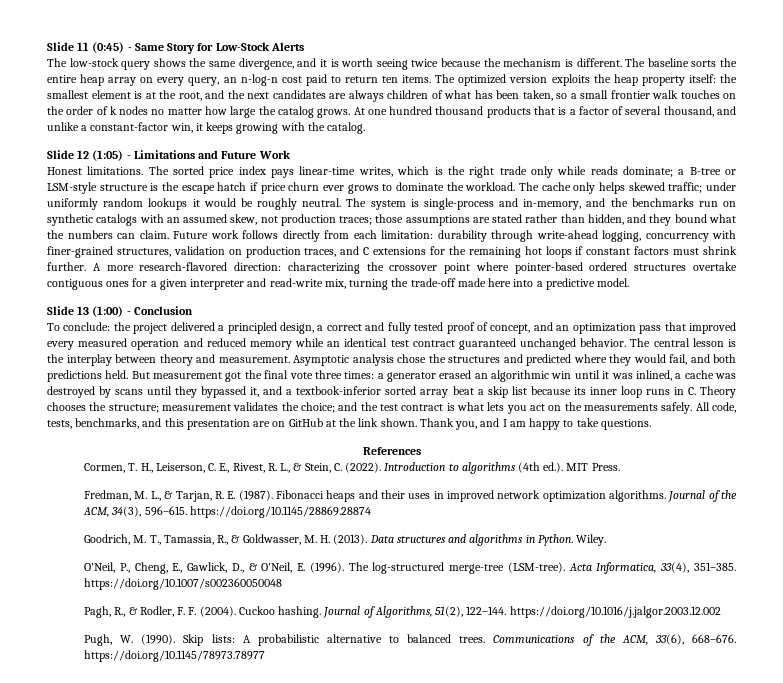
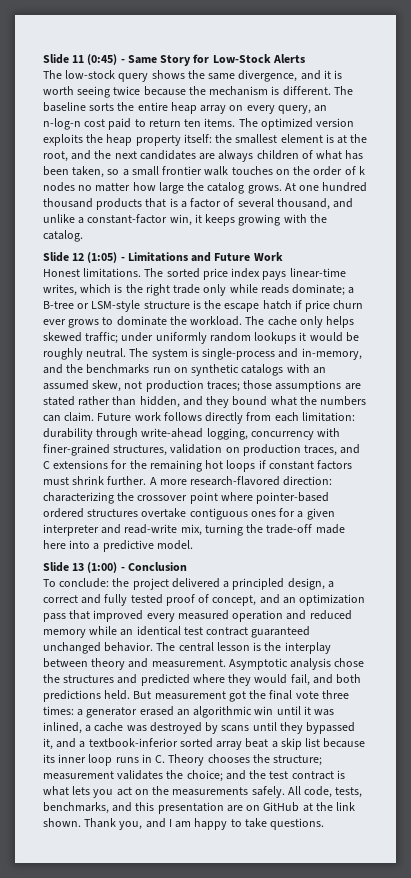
- References
- Cormen, T. H., Leiserson, C. E., Rivest, R. L., & Stein, C. (2022). Introduction to algorithms (4th ed.). MIT Press.
- Fredman, M. L., & Tarjan, R. E. (1987). Fibonacci heaps and their uses in improved network optimization algorithms. Journal of the ACM, 34(3), 596–615. https://doi.org/10.1145/28869.28874
- Goodrich, M. T., Tamassia, R., & Goldwasser, M. H. (2013). Data structures and algorithms in Python. Wiley.
- O'Neil, P., Cheng, E., Gawlick, D., & O'Neil, E. (1996). The log-structured merge-tree (LSM-tree). Acta Informatica, 33(4), 351–385. https://doi.org/10.1007/s002360050048
- Pagh, R., & Rodler, F. F. (2004). Cuckoo hashing. Journal of Algorithms, 51(2), 122–144. https://doi.org/10.1016/j.jalgor.2003.12.002
- Pugh, W. (1990). Skip lists: A probabilistic alternative to balanced trees. Communications of the ACM, 33(6), 668–676. https://doi.org/10.1145/78973.78977

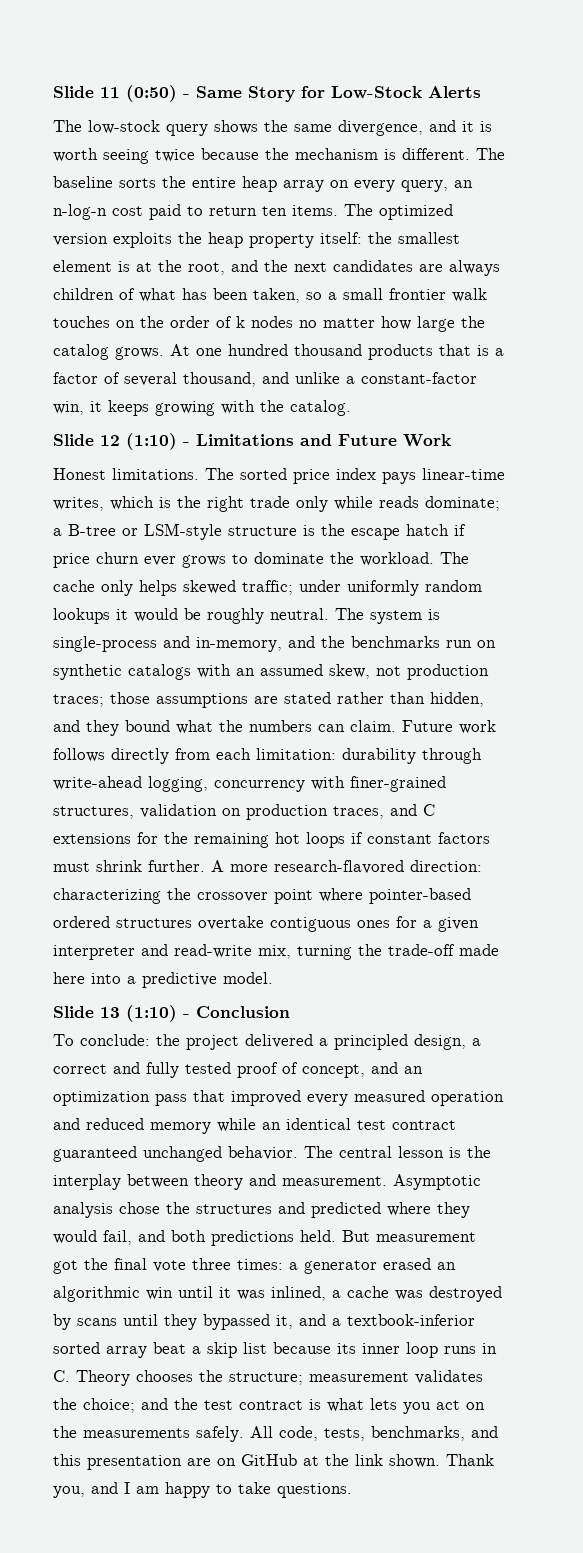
- Slide 11 (0:45) - Same Story for Low-Stock Alerts
+ Slide 11 (0:50) - Same Story for Low-Stock Alerts
- Slide 12 (1:05) - Limitations and Future Work
+ Slide 12 (1:10) - Limitations and Future Work
- Slide 13 (1:00) - Conclusion
+ Slide 13 (1:10) - Conclusion

